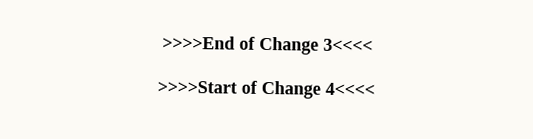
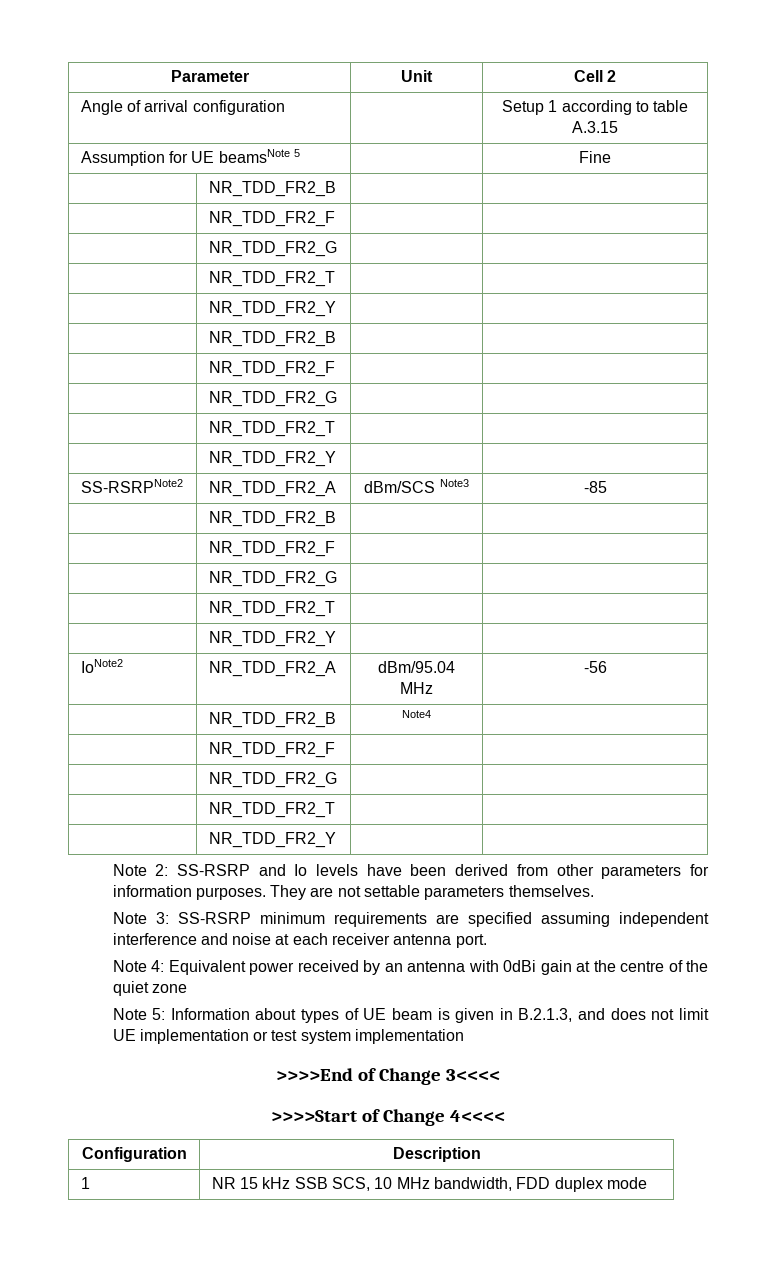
+ Parameter | Unit | Cell 2
+ Angle of arrival configuration | | Setup 1 according to table A.3.15
+ Assumption for UE beamsNote 5 | | Fine
+ | NR_TDD_FR2_B | |
+ | NR_TDD_FR2_F | |
+ | NR_TDD_FR2_G | |
+ | NR_TDD_FR2_T | |
+ | NR_TDD_FR2_Y | |
+ | NR_TDD_FR2_B | |
+ | NR_TDD_FR2_F | |
+ | NR_TDD_FR2_G | |
+ | NR_TDD_FR2_T | |
+ | NR_TDD_FR2_Y | |
+ SS-RSRPNote2 | NR_TDD_FR2_A | dBm/SCS Note3 | -85
+ | NR_TDD_FR2_B | |
+ | NR_TDD_FR2_F | |
+ | NR_TDD_FR2_G | |
+ | NR_TDD_FR2_T | |
+ | NR_TDD_FR2_Y | |
+ IoNote2 | NR_TDD_FR2_A | dBm/95.04 MHz | -56
+ | NR_TDD_FR2_B | Note4 |
+ | NR_TDD_FR2_F | |
+ | NR_TDD_FR2_G | |
+ | NR_TDD_FR2_T | |
+ | NR_TDD_FR2_Y | |
+ Note 2: SS-RSRP and Io levels have been derived from other parameters for information purposes. They are not settable parameters themselves.
+ Note 3: SS-RSRP minimum requirements are specified assuming independent interference and noise at each receiver antenna port.
+ Note 4: Equivalent power received by an antenna with 0dBi gain at the centre of the quiet zone
+ Note 5: Information about types of UE beam is given in B.2.1.3, and does not limit UE implementation or test system implementation
+ Configuration | Description
+ 1 | NR 15 kHz SSB SCS, 10 MHz bandwidth, FDD duplex mode

